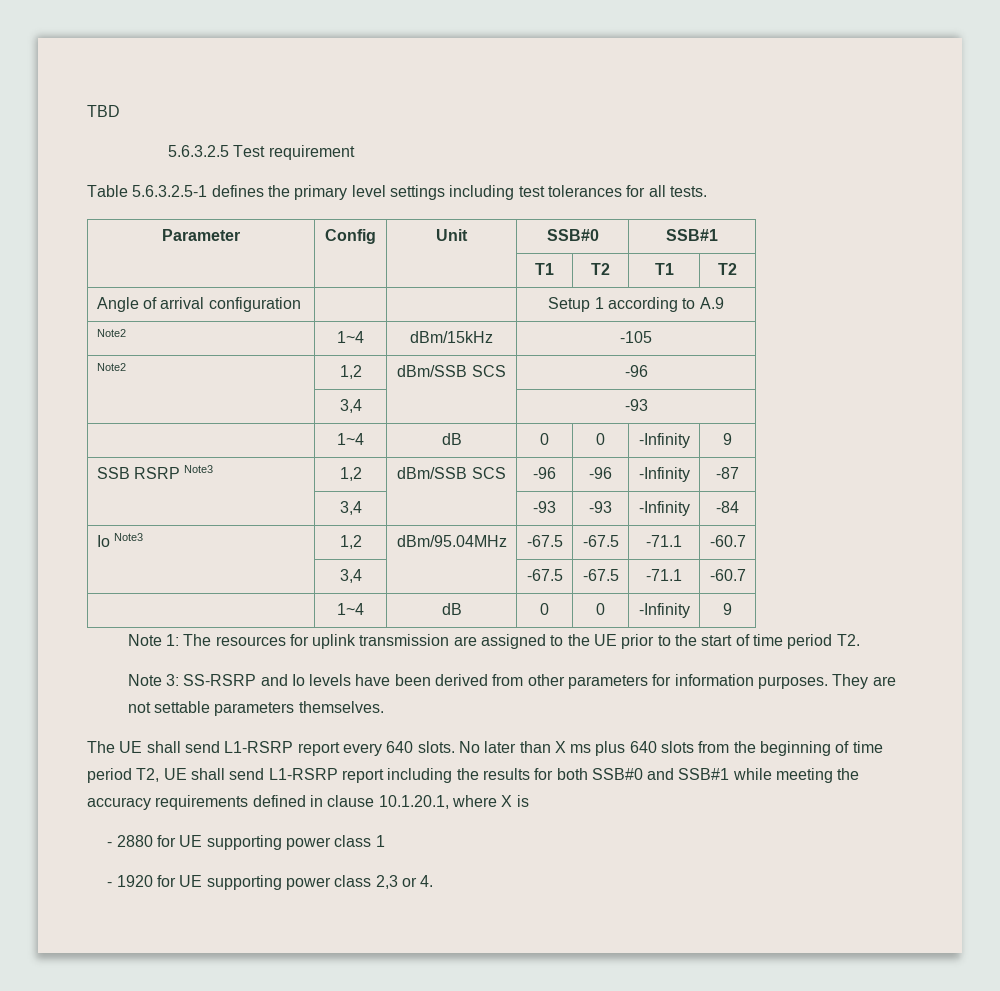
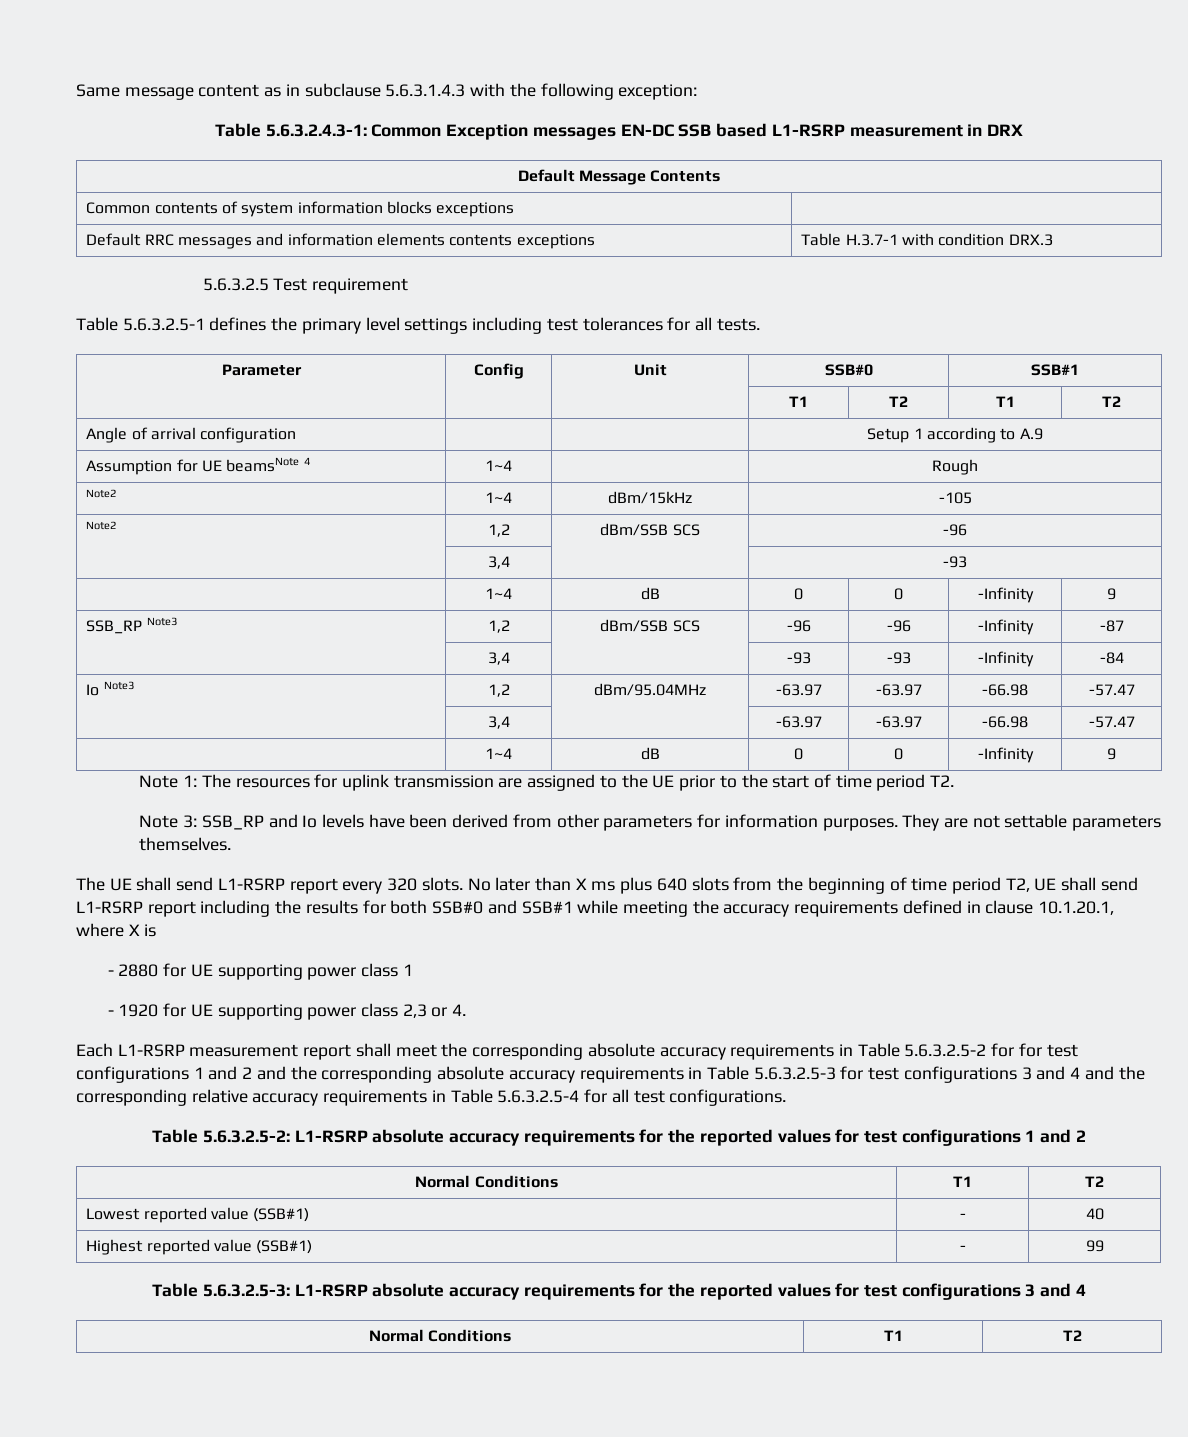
- TBD
+ Same message content as in subclause 5.6.3.1.4.3 with the following exception:
+ Table 5.6.3.2.4.3-1: Common Exception messages EN-DC SSB based L1-RSRP measurement in DRX
+ Default Message Contents
+ Common contents of system information blocks exceptions |
+ Default RRC messages and information elements contents exceptions | Table H.3.7-1 with condition DRX.3
+ Assumption for UE beamsNote 4 | 1~4 | | Rough
- SSB RSRP Note3 | 1,2 | dBm/SSB SCS | -96 | -96 | -Infinity | -87
+ SSB_RP Note3 | 1,2 | dBm/SSB SCS | -96 | -96 | -Infinity | -87
- Io Note3 | 1,2 | dBm/95.04MHz | -67.5 | -67.5 | -71.1 | -60.7
- | 3,4 | | -67.5 | -67.5 | -71.1 | -60.7
+ Io Note3 | 1,2 | dBm/95.04MHz | -63.97 | -63.97 | -66.98 | -57.47
+ | 3,4 | | -63.97 | -63.97 | -66.98 | -57.47
- Note 3: SS-RSRP and Io levels have been derived from other parameters for information purposes.
+ Note 3: SSB_RP and Io levels have been derived from other parameters for information purposes.
- The UE shall send L1-RSRP report every 640 slots.
+ The UE shall send L1-RSRP report every 320 slots.
+ Each L1-RSRP measurement report shall meet the corresponding absolute accuracy requirements in Table 5.6.3.2.5-2 for for test configurations 1 and 2 and the corresponding absolute accuracy requirements in Table 5.6.3.2.5-3 for test configurations 3 and 4 and the corresponding relative accuracy requirements in Table 5.6.3.2.5-4 for all test configurations.
+ Table 5.6.3.2.5-2: L1-RSRP absolute accuracy requirements for the reported values for test configurations 1 and 2
+ Normal Conditions | T1 | T2
+ Lowest reported value (SSB#1) | - | 40
+ Highest reported value (SSB#1) | - | 99
+ Table 5.6.3.2.5-3: L1-RSRP absolute accuracy requirements for the reported values for test configurations 3 and 4
+ Normal Conditions | T1 | T2

